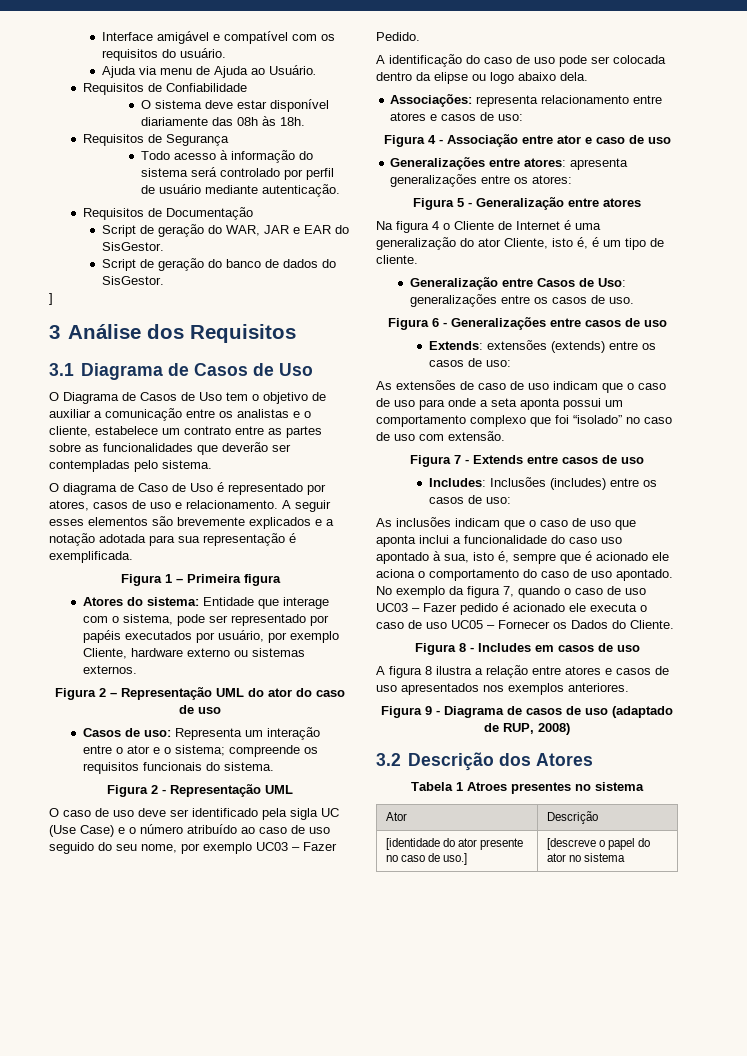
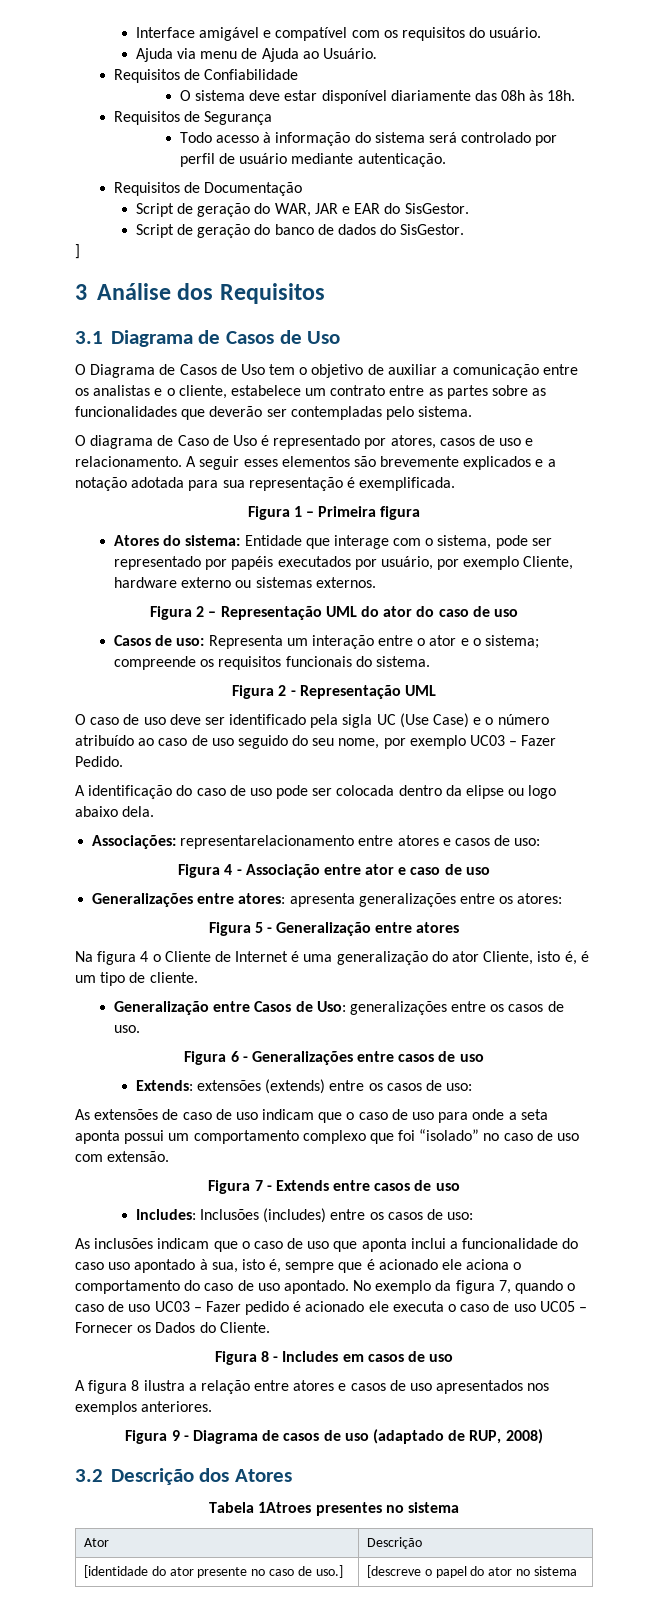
- Associações: representa relacionamento entre atores e casos de uso:
+ Associações: representarelacionamento entre atores e casos de uso:
- Tabela 1 Atroes presentes no sistema
+ Tabela 1Atroes presentes no sistema

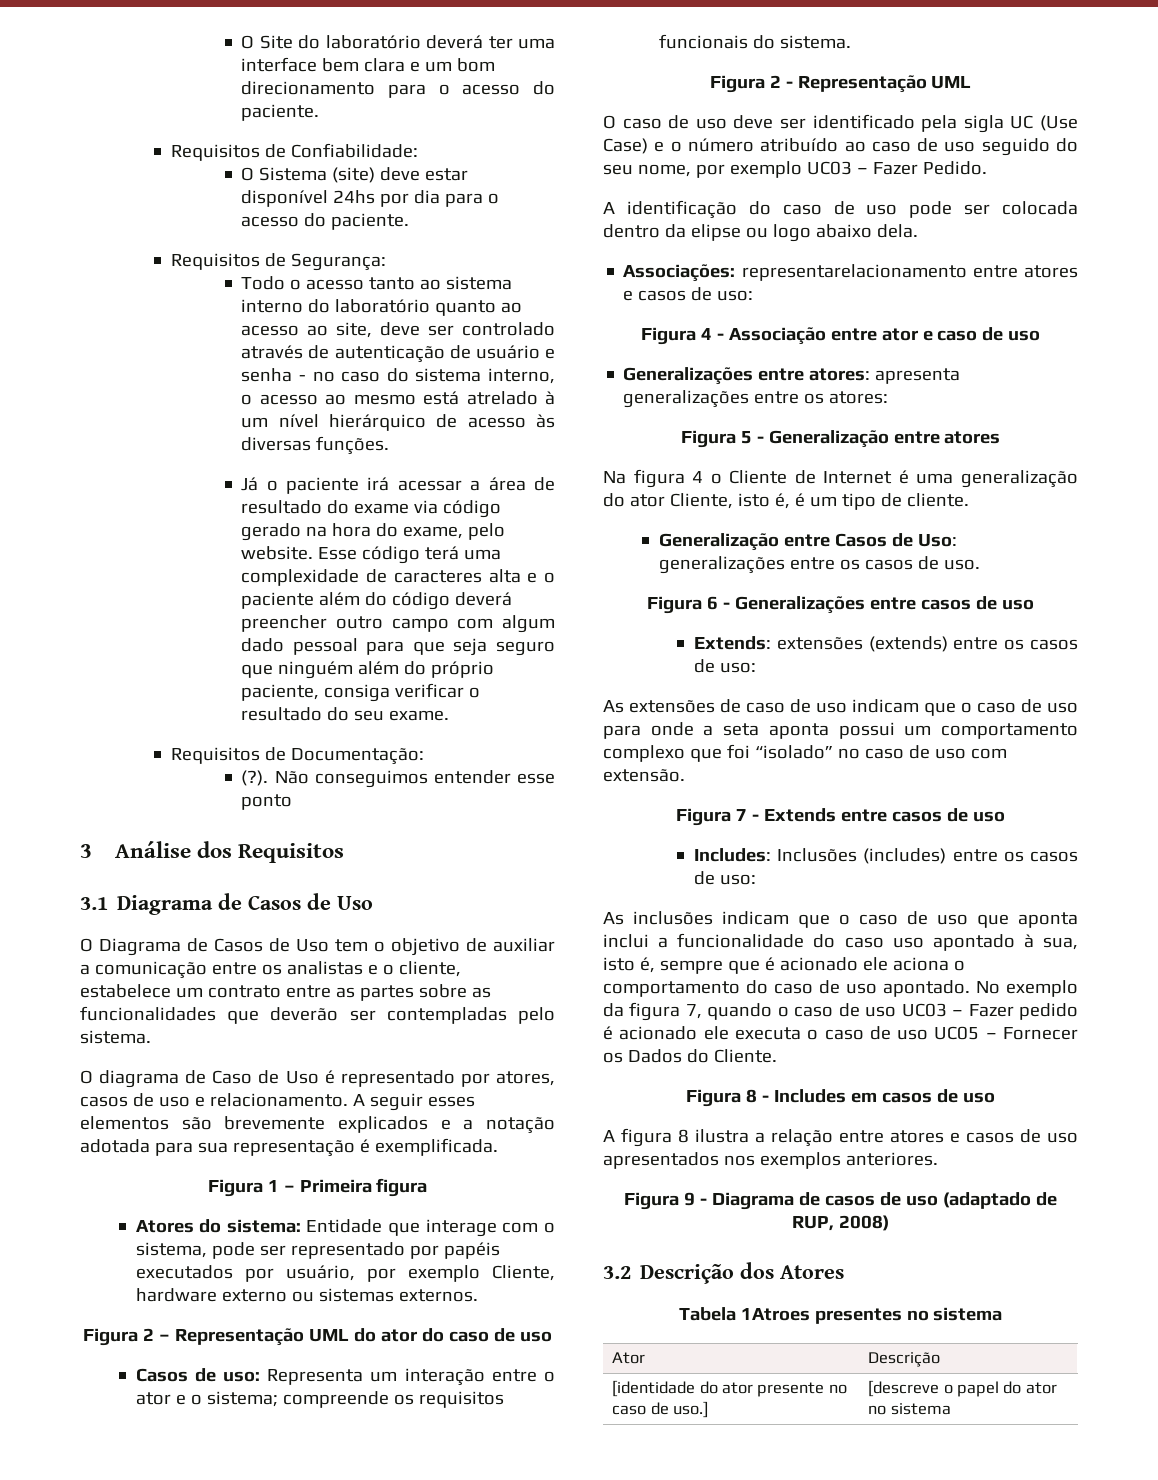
- Interface amigável e compatível com os requisitos do usuário.
- Ajuda via menu de Ajuda ao Usuário.
- Requisitos de Confiabilidade
- O sistema deve estar disponível diariamente das 08h às 18h.
- Requisitos de Segurança
+ O Site do laboratório deverá ter uma interface bem clara e um bom direcionamento para o acesso do paciente.
+ Requisitos de Confiabilidade:
+ O Sistema (site) deve estar disponível 24hs por dia para o acesso do paciente.
+ Requisitos de Segurança:
- Todo acesso à informação do sistema será controlado por perfil de usuário mediante autenticação.
- Requisitos de Documentação
- Script de geração do WAR, JAR e EAR do SisGestor.
- Script de geração do banco de dados do SisGestor.
- ]
+ Todo o acesso tanto ao sistema interno do laboratório quanto ao acesso ao site, deve ser controlado através de autenticação de usuário e senha - no caso do sistema interno, o acesso ao mesmo está atrelado à um nível hierárquico de acesso às diversas funções.
+ Já o paciente irá acessar a área de resultado do exame via código gerado na hora do exame, pelo website. Esse código terá uma complexidade de caracteres alta e o paciente além do código deverá preencher outro campo com algum dado pessoal para que seja seguro que ninguém além do próprio paciente, consiga verificar o resultado do seu exame.
+ Requisitos de Documentação:
+ (?). Não conseguimos entender esse ponto

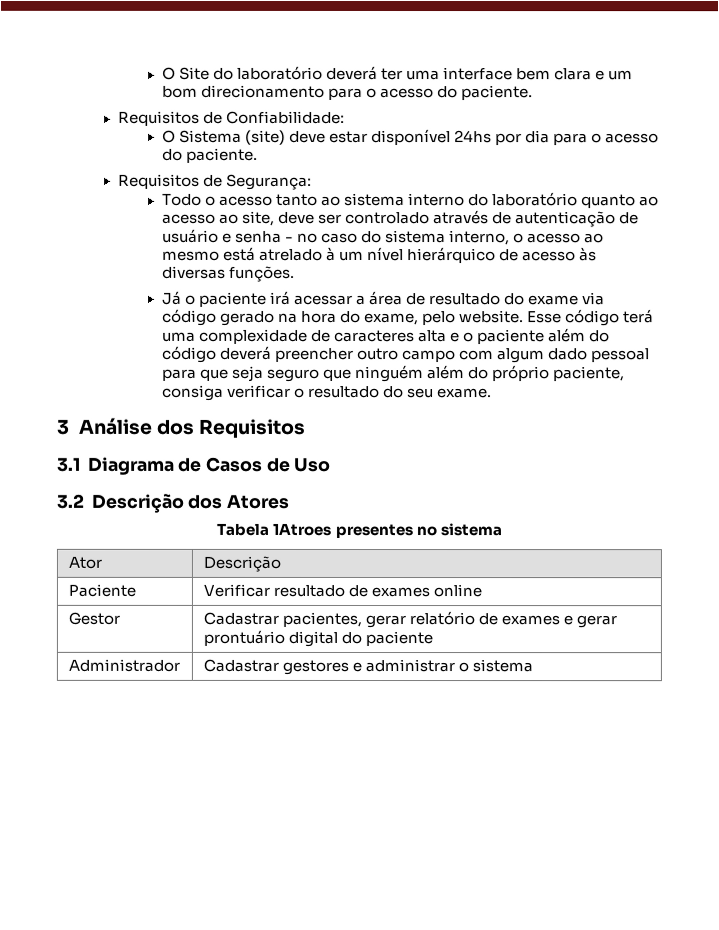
- Requisitos de Documentação:
- (?). Não conseguimos entender esse ponto
- O Diagrama de Casos de Uso tem o objetivo de auxiliar a comunicação entre os analistas e o cliente, estabelece um contrato entre as partes sobre as funcionalidades que deverão ser contempladas pelo sistema.
- O diagrama de Caso de Uso é representado por atores, casos de uso e relacionamento. A seguir esses elementos são brevemente explicados e a notação adotada para sua representação é exemplificada.
- Figura 1 – Primeira figura
- Atores do sistema: Entidade que interage com o sistema, pode ser representado por papéis executados por usuário, por exemplo Cliente, hardware externo ou sistemas externos.
- Figura 2 – Representação UML do ator do caso de uso
- Casos de uso: Representa um interação entre o ator e o sistema; compreende os requisitos funcionais do sistema.
- Figura 2 - Representação UML
- O caso de uso deve ser identificado pela sigla UC (Use Case) e o número atribuído ao caso de uso seguido do seu nome, por exemplo UC03 – Fazer Pedido.
- A identificação do caso de uso pode ser colocada dentro da elipse ou logo abaixo dela.
- Associações: representarelacionamento entre atores e casos de uso:
- Figura 4 - Associação entre ator e caso de uso
- Generalizações entre atores: apresenta generalizações entre os atores:
- Figura 5 - Generalização entre atores
- Na figura 4 o Cliente de Internet é uma generalização do ator Cliente, isto é, é um tipo de cliente.
- Generalização entre Casos de Uso: generalizações entre os casos de uso.
- Figura 6 - Generalizações entre casos de uso
- Extends: extensões (extends) entre os casos de uso:
- As extensões de caso de uso indicam que o caso de uso para onde a seta aponta possui um comportamento complexo que foi “isolado” no caso de uso com extensão.
- Figura 7 - Extends entre casos de uso
- Includes: Inclusões (includes) entre os casos de uso:
- As inclusões indicam que o caso de uso que aponta inclui a funcionalidade do caso uso apontado à sua, isto é, sempre que é acionado ele aciona o comportamento do caso de uso apontado. No exemplo da figura 7, quando o caso de uso UC03 – Fazer pedido é acionado ele executa o caso de uso UC05 – Fornecer os Dados do Cliente.
- Figura 8 - Includes em casos de uso
- A figura 8 ilustra a relação entre atores e casos de uso apresentados nos exemplos anteriores.
- Figura 9 - Diagrama de casos de uso (adaptado de RUP, 2008)
- [identidade do ator presente no caso de uso.] | [descreve o papel do ator no sistema
+ Paciente | Verificar resultado de exames online
+ Gestor | Cadastrar pacientes, gerar relatório de exames e gerar prontuário digital do paciente
+ Administrador | Cadastrar gestores e administrar o sistema

